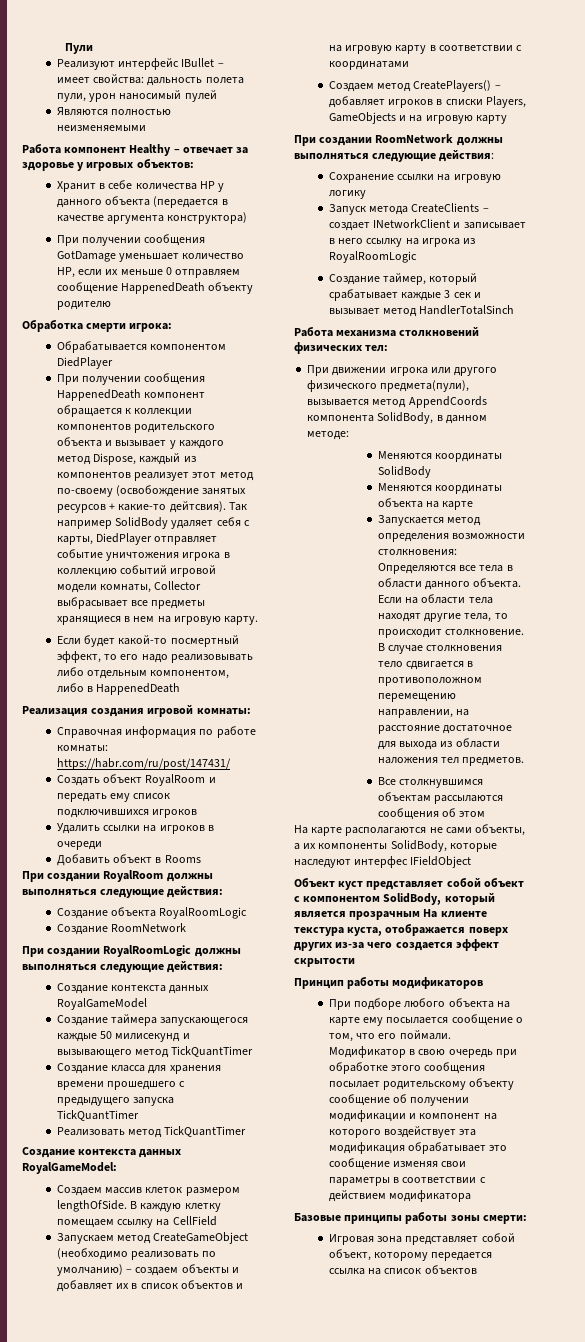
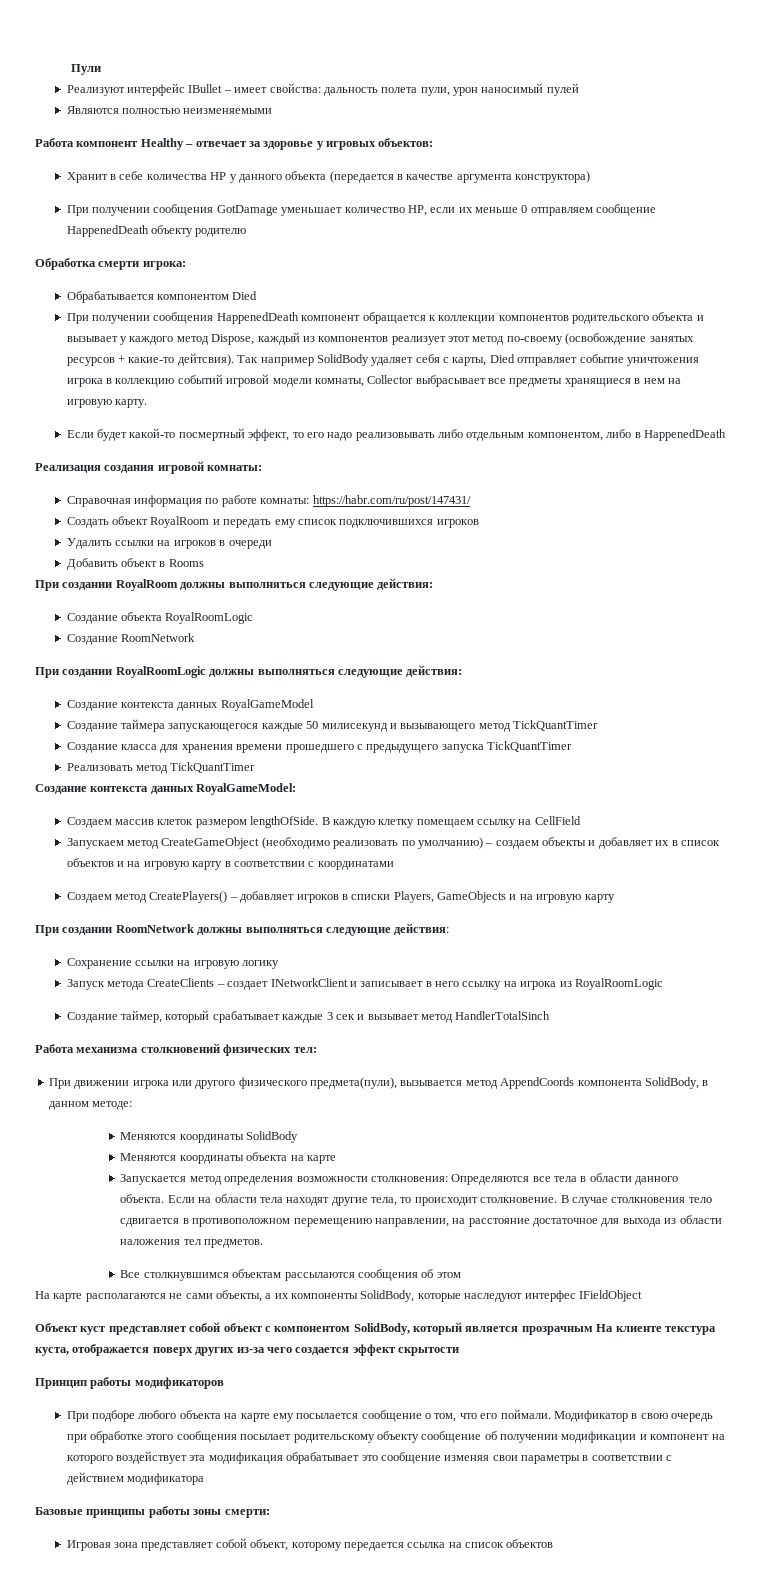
- Обрабатывается компонентом DiedPlayer
+ Обрабатывается компонентом Died
- Так например SolidBody удаляет себя с карты, DiedPlayer отправляет событие уничтожения игрока в коллекцию событий игровой модели комнаты, Collector выбрасывает все предметы хранящиеся в нем на игровую карту.
+ Так например SolidBody удаляет себя с карты, Died отправляет событие уничтожения игрока в коллекцию событий игровой модели комнаты, Collector выбрасывает все предметы хранящиеся в нем на игровую карту.

